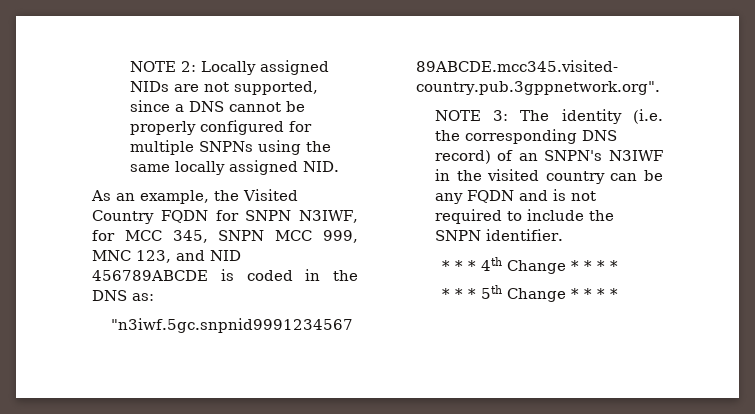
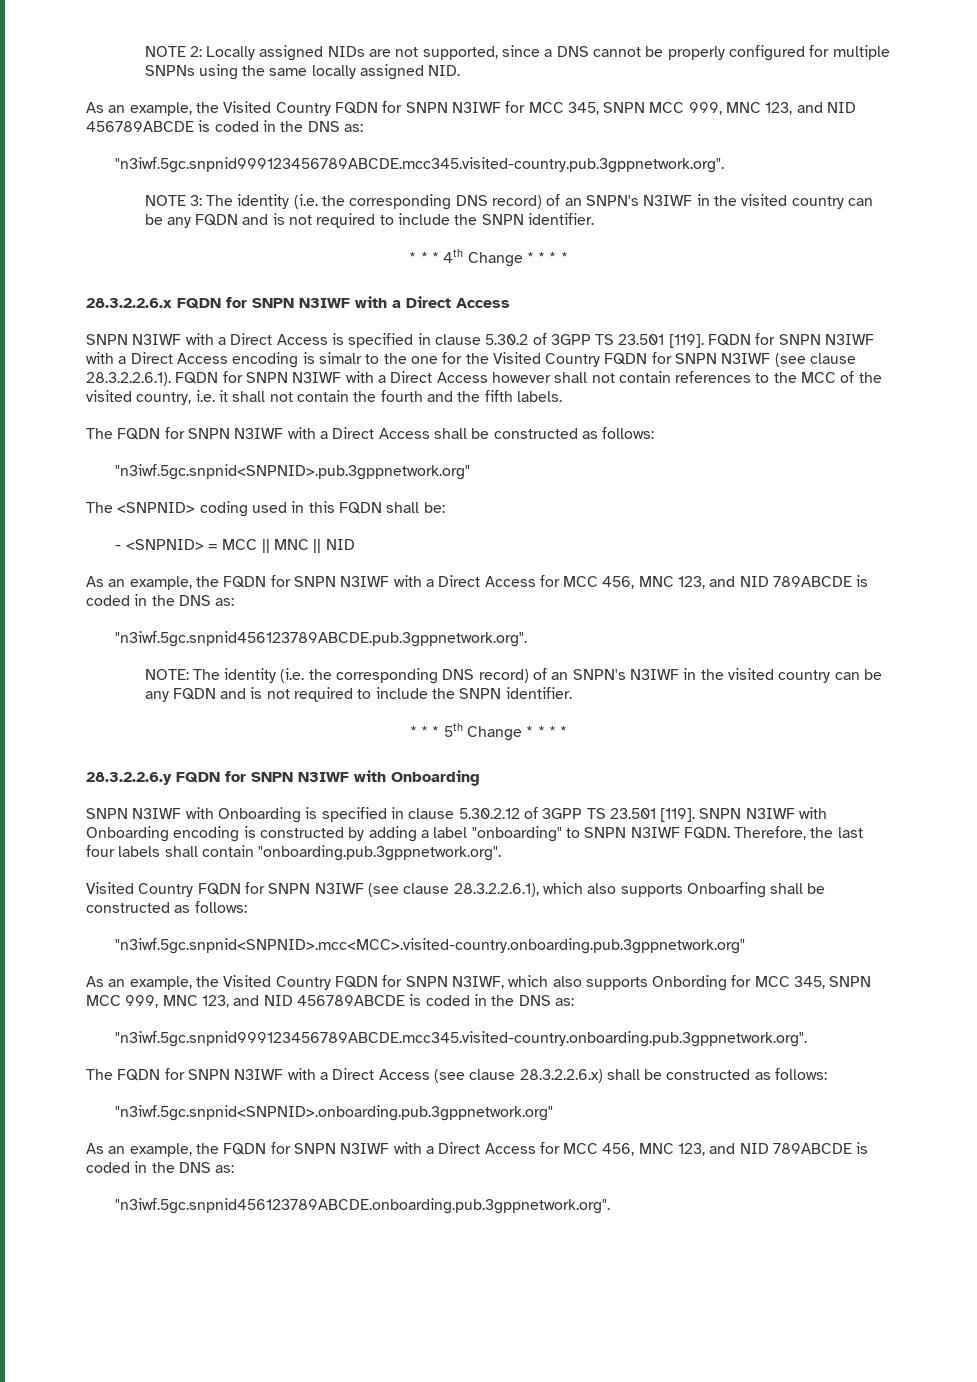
- As an example, the Visited Country FQDN for SNPN N3IWF, for MCC 345, SNPN MCC 999, MNC 123, and NID 456789ABCDE is coded in the DNS as:
+ As an example, the Visited Country FQDN for SNPN N3IWF for MCC 345, SNPN MCC 999, MNC 123, and NID 456789ABCDE is coded in the DNS as:
+ 28.3.2.2.6.x FQDN for SNPN N3IWF with a Direct Access
+ SNPN N3IWF with a Direct Access is specified in clause 5.30.2 of 3GPP TS 23.501 [119]. FQDN for SNPN N3IWF with a Direct Access encoding is simalr to the one for the Visited Country FQDN for SNPN N3IWF (see clause 28.3.2.2.6.1). FQDN for SNPN N3IWF with a Direct Access however shall not contain references to the MCC of the visited country, i.e. it shall not contain the fourth and the fifth labels.
+ The FQDN for SNPN N3IWF with a Direct Access shall be constructed as follows:
+ "n3iwf.5gc.snpnid<SNPNID>.pub.3gppnetwork.org"
+ The <SNPNID> coding used in this FQDN shall be:
+ - <SNPNID> = MCC || MNC || NID
+ As an example, the FQDN for SNPN N3IWF with a Direct Access for MCC 456, MNC 123, and NID 789ABCDE is coded in the DNS as:
+ "n3iwf.5gc.snpnid456123789ABCDE.pub.3gppnetwork.org".
+ NOTE: The identity (i.e. the corresponding DNS record) of an SNPN's N3IWF in the visited country can be any FQDN and is not required to include the SNPN identifier.
+ 28.3.2.2.6.y FQDN for SNPN N3IWF with Onboarding
+ SNPN N3IWF with Onboarding is specified in clause 5.30.2.12 of 3GPP TS 23.501 [119]. SNPN N3IWF with Onboarding encoding is constructed by adding a label "onboarding" to SNPN N3IWF FQDN. Therefore, the last four labels shall contain "onboarding.pub.3gppnetwork.org".
+ Visited Country FQDN for SNPN N3IWF (see clause 28.3.2.2.6.1), which also supports Onboarfing shall be constructed as follows:
+ "n3iwf.5gc.snpnid<SNPNID>.mcc<MCC>.visited-country.onboarding.pub.3gppnetwork.org"
+ As an example, the Visited Country FQDN for SNPN N3IWF, which also supports Onbording for MCC 345, SNPN MCC 999, MNC 123, and NID 456789ABCDE is coded in the DNS as:
+ "n3iwf.5gc.snpnid999123456789ABCDE.mcc345.visited-country.onboarding.pub.3gppnetwork.org".
+ The FQDN for SNPN N3IWF with a Direct Access (see clause 28.3.2.2.6.x) shall be constructed as follows:
+ "n3iwf.5gc.snpnid<SNPNID>.onboarding.pub.3gppnetwork.org"
+ As an example, the FQDN for SNPN N3IWF with a Direct Access for MCC 456, MNC 123, and NID 789ABCDE is coded in the DNS as:
+ "n3iwf.5gc.snpnid456123789ABCDE.onboarding.pub.3gppnetwork.org".

